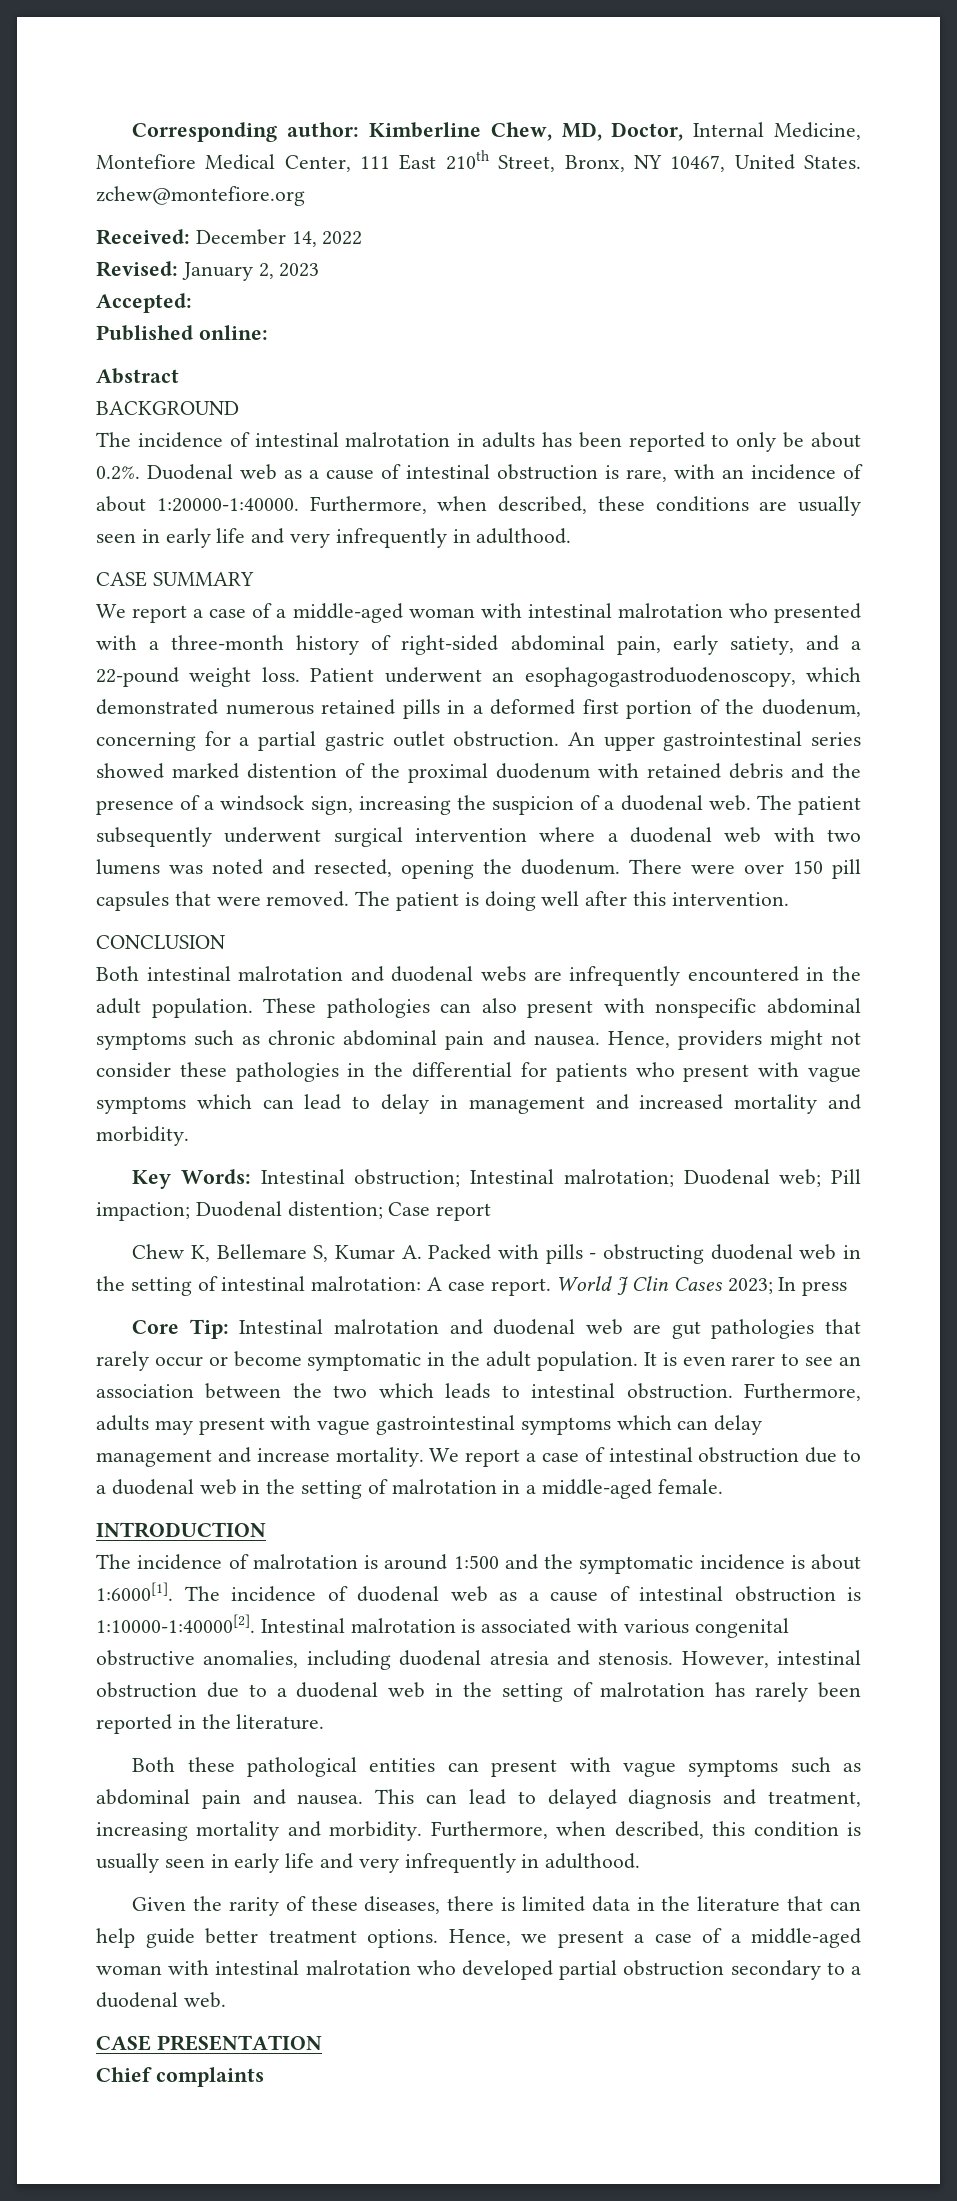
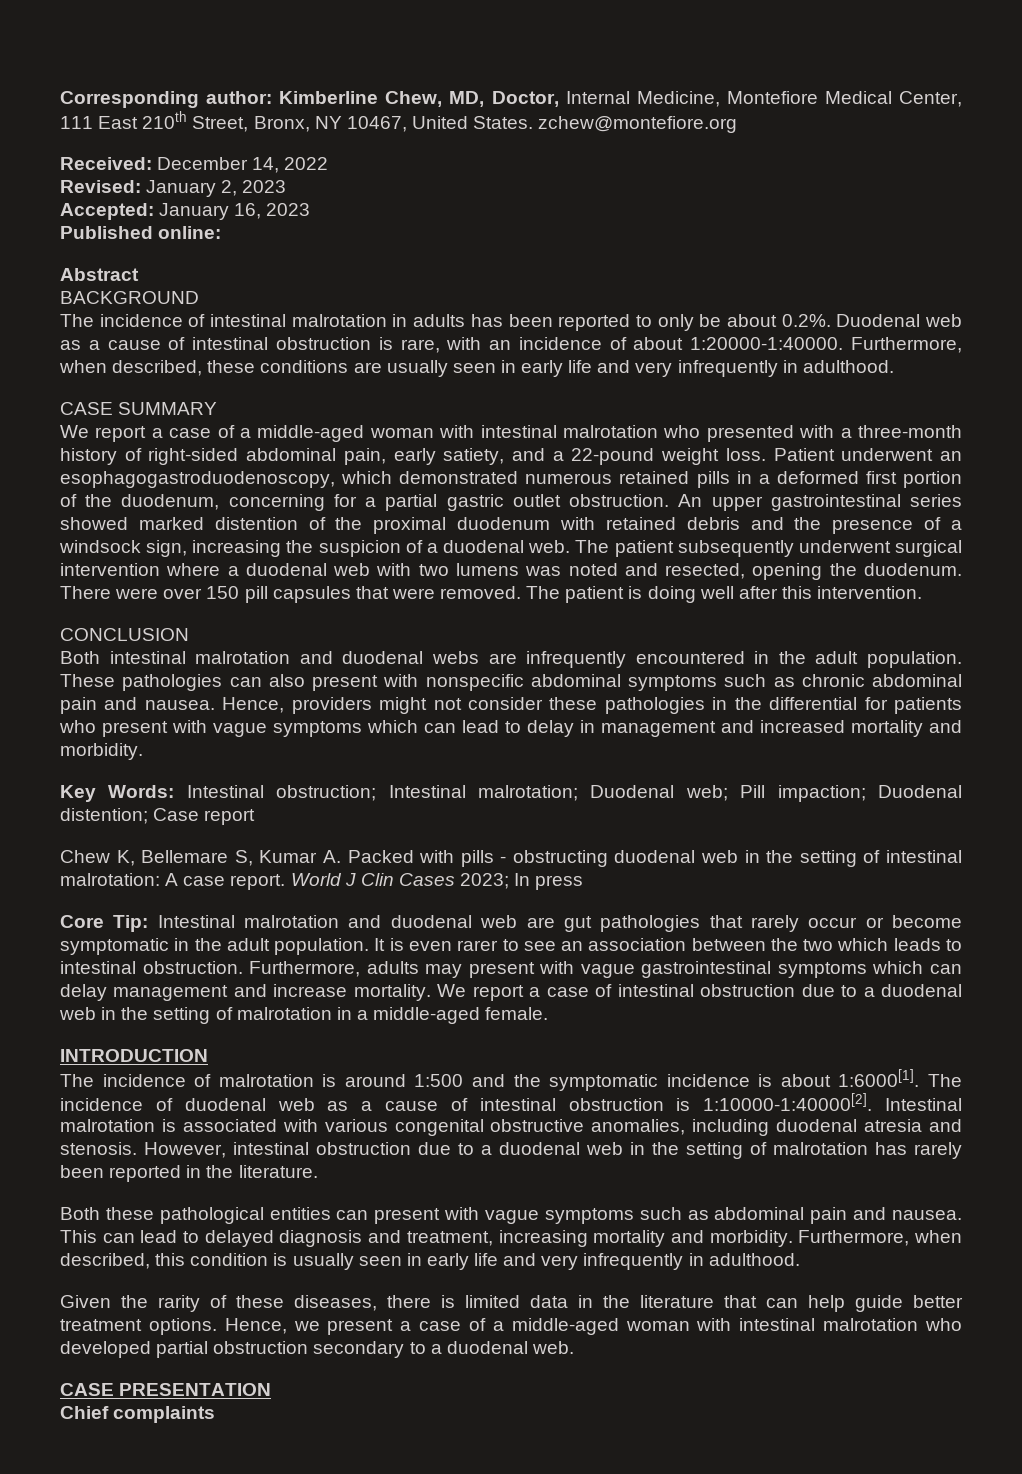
- Accepted:
+ Accepted: January 16, 2023

